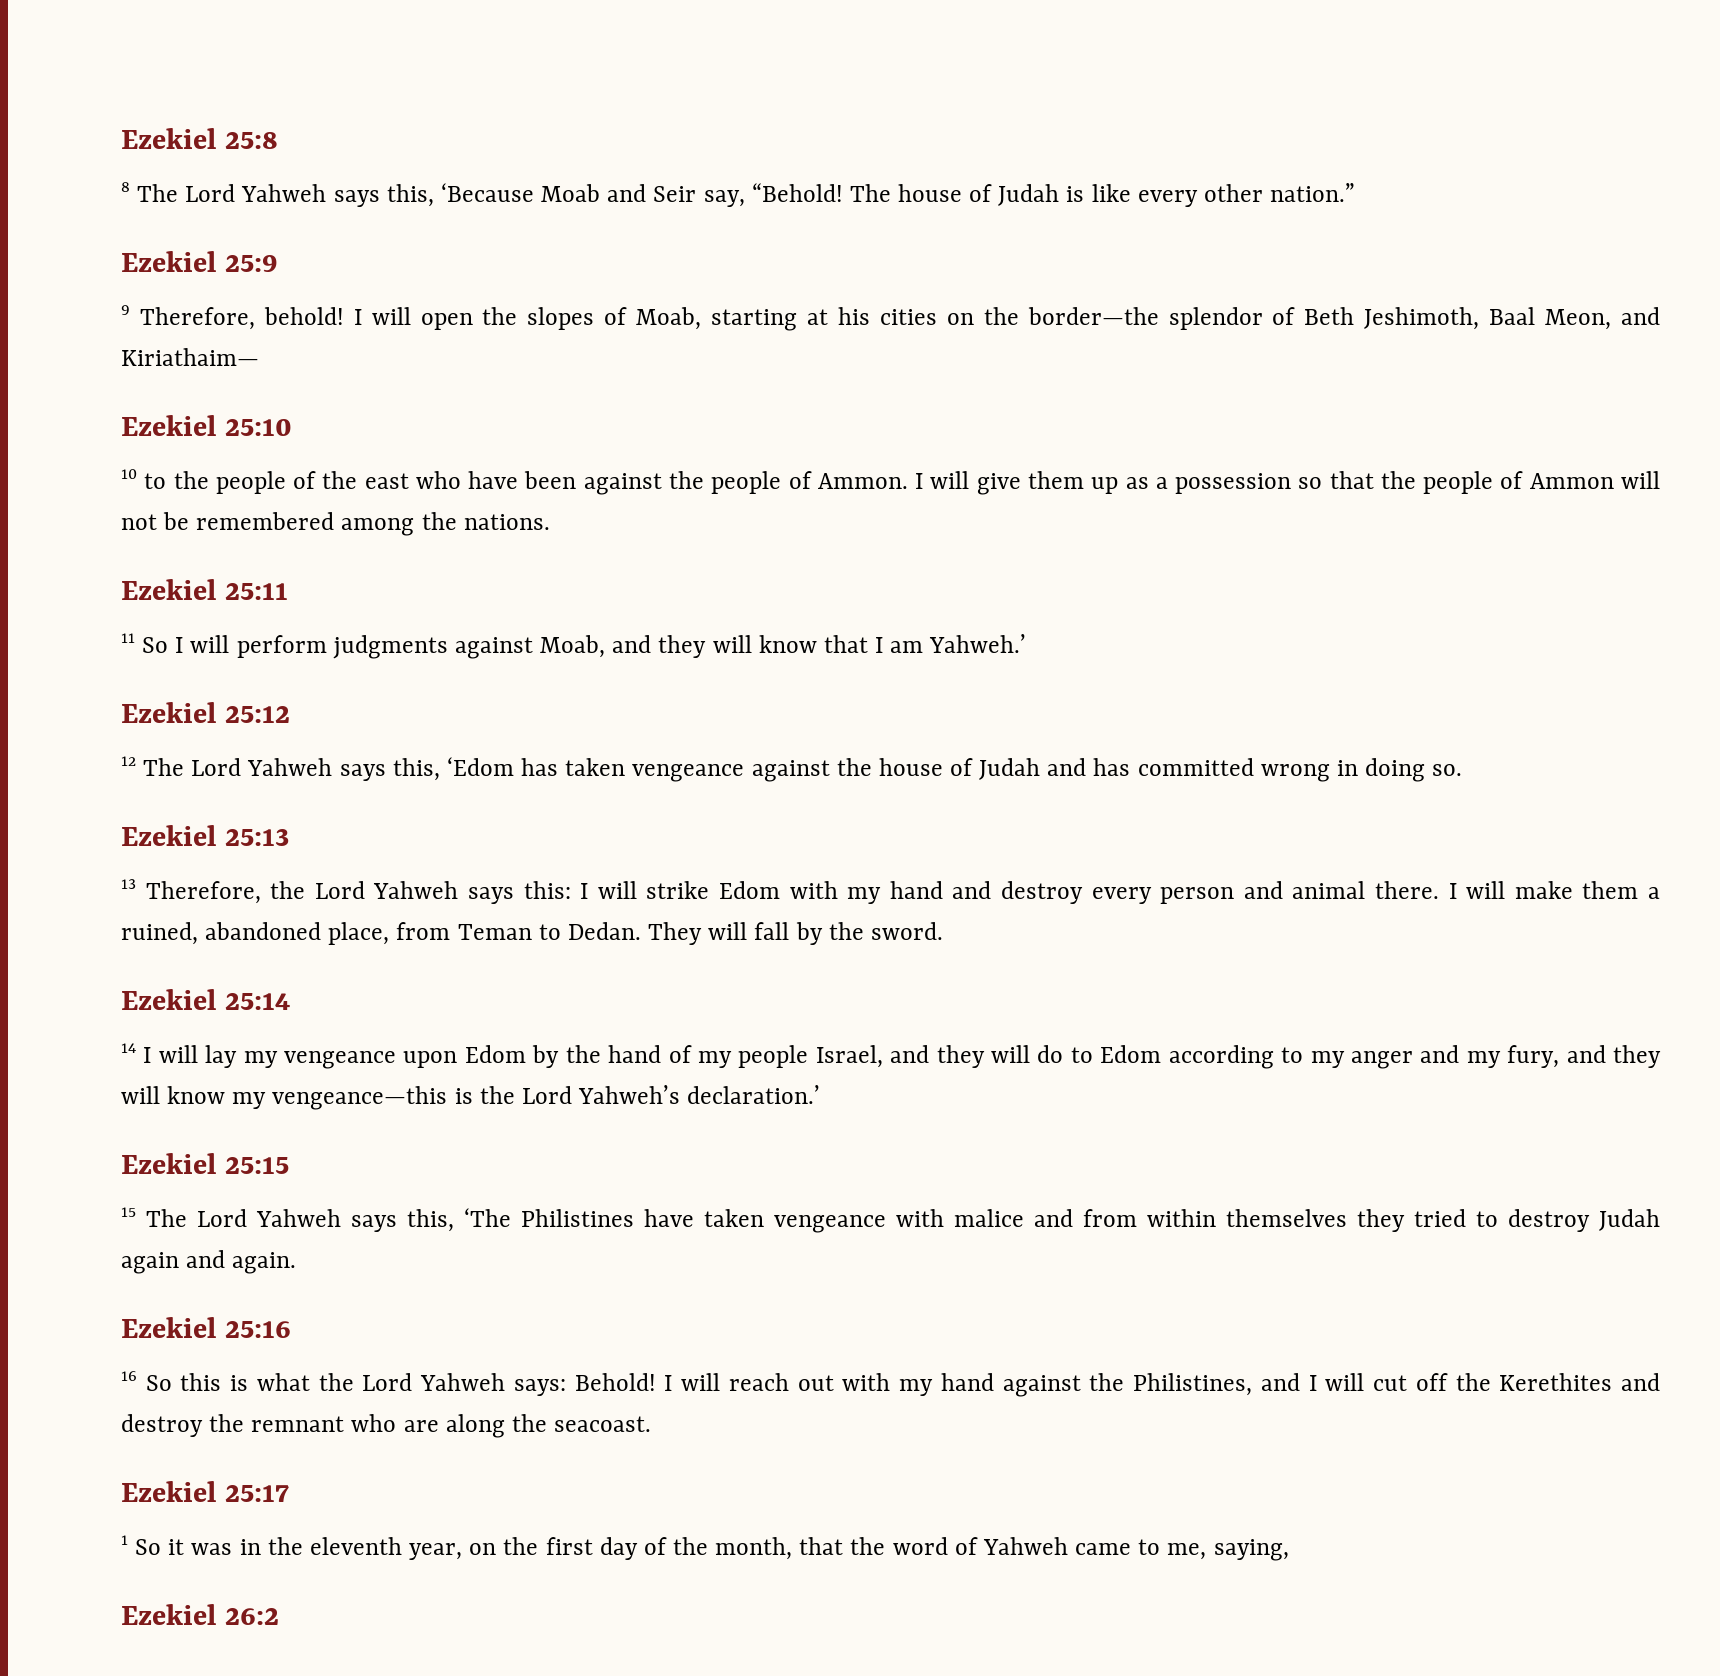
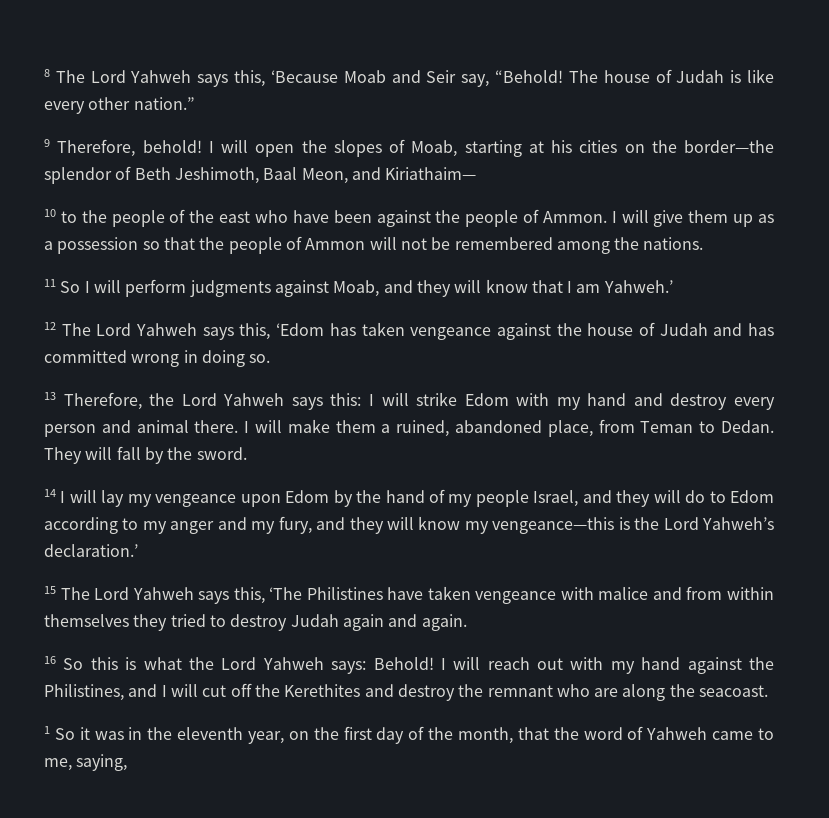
- Ezekiel 25:8
- Ezekiel 25:9
- Ezekiel 25:10
- Ezekiel 25:11
- Ezekiel 25:12
- Ezekiel 25:13
- Ezekiel 25:14
- Ezekiel 25:15
- Ezekiel 25:16
- Ezekiel 25:17
- Ezekiel 26:2

